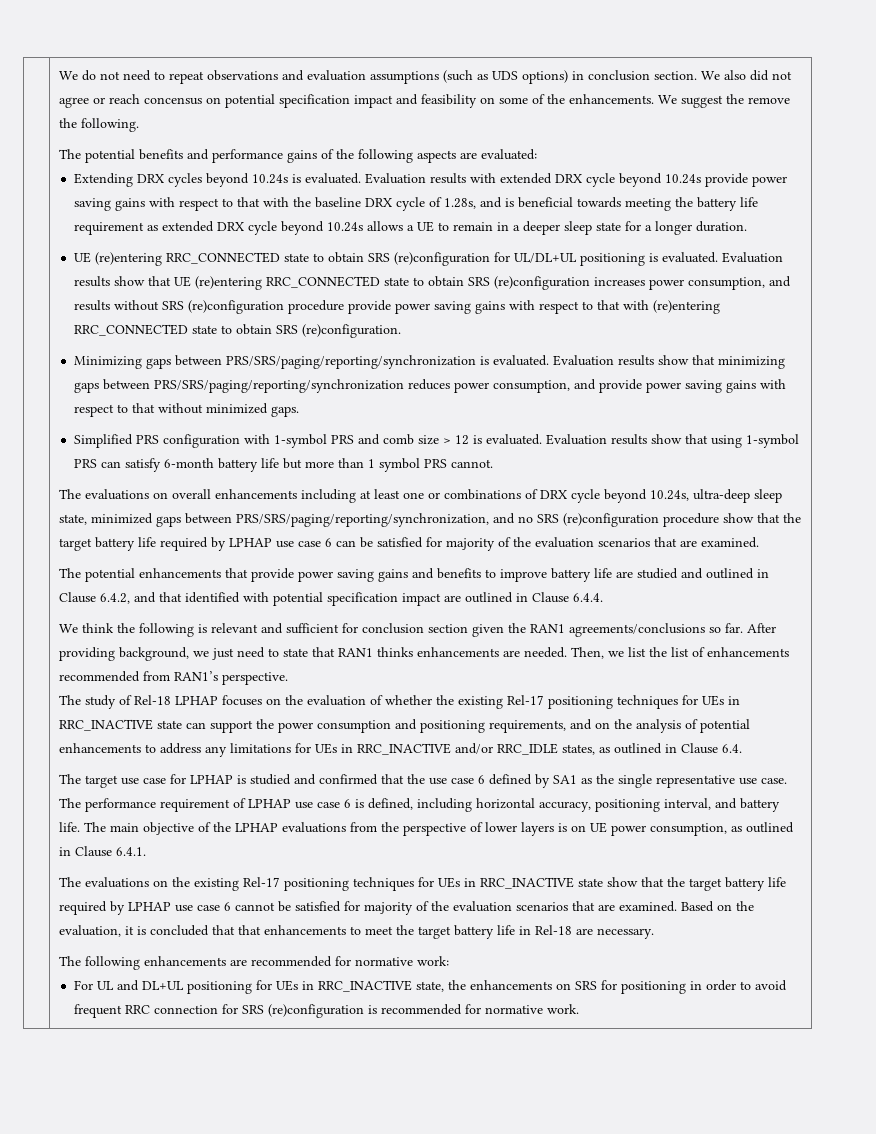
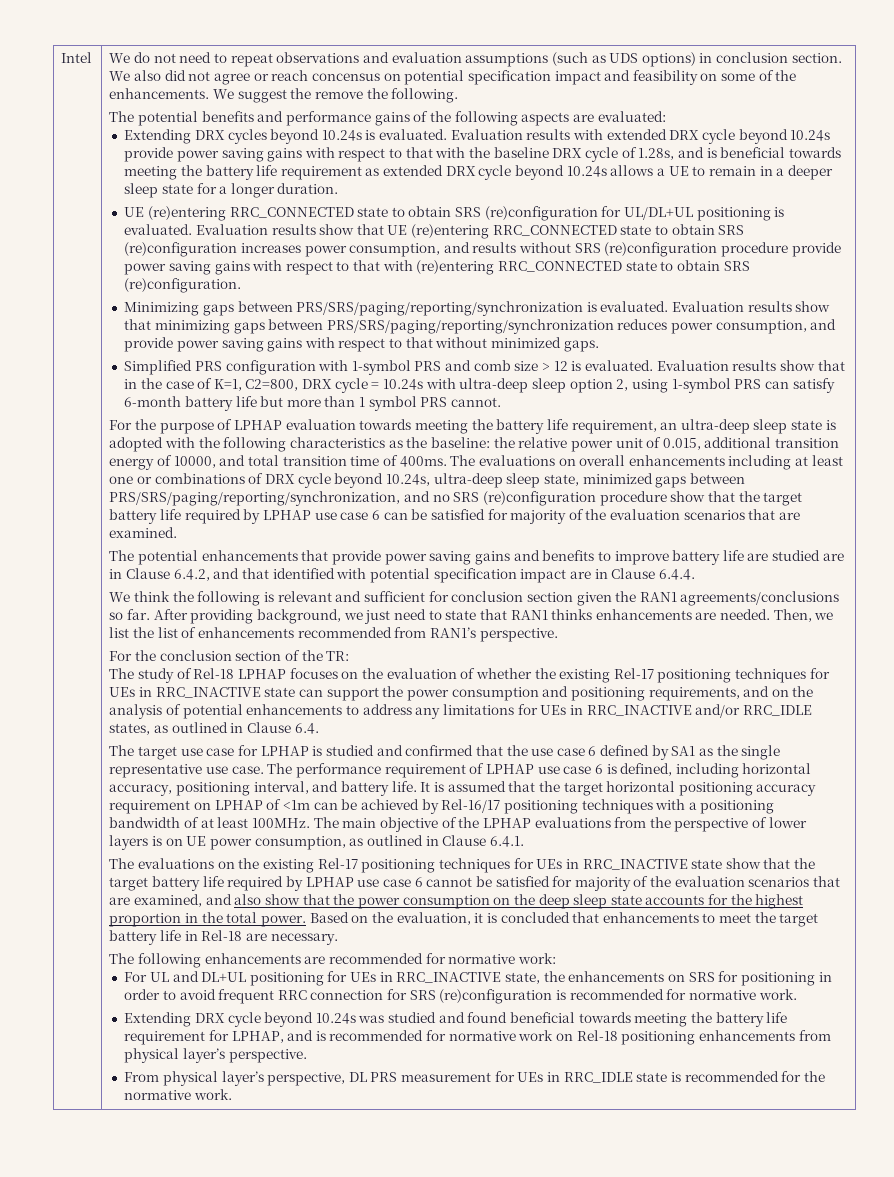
+ Intel
- Evaluation results show that using 1-symbol PRS can satisfy 6-month battery life but more than 1 symbol PRS cannot.
+ Evaluation results show that in the case of K=1, C2=800, DRX cycle = 10.24s with ultra-deep sleep option 2, using 1-symbol PRS can satisfy 6-month battery life but more than 1 symbol PRS cannot.
+ For the purpose of LPHAP evaluation towards meeting the battery life requirement, an ultra-deep sleep state is adopted with the following characteristics as the baseline: the relative power unit of 0.015, additional transition energy of 10000, and total transition time of 400ms.
- The potential enhancements that provide power saving gains and benefits to improve battery life are studied and outlined in Clause 6.4.2, and that identified with potential specification impact are outlined in Clause 6.4.4.
+ The potential enhancements that provide power saving gains and benefits to improve battery life are studied are in Clause 6.4.2, and that identified with potential specification impact are in Clause 6.4.4.
+ For the conclusion section of the TR:
+ It is assumed that the target horizontal positioning accuracy requirement on LPHAP of <1m can be achieved by Rel-16/17 positioning techniques with a positioning bandwidth of at least 100MHz.
- The evaluations on the existing Rel-17 positioning techniques for UEs in RRC_INACTIVE state show that the target battery life required by LPHAP use case 6 cannot be satisfied for majority of the evaluation scenarios that are examined.
+ The evaluations on the existing Rel-17 positioning techniques for UEs in RRC_INACTIVE state show that the target battery life required by LPHAP use case 6 cannot be satisfied for majority of the evaluation scenarios that are examined, and also show that the power consumption on the deep sleep state accounts for the highest proportion in the total power.
- Based on the evaluation, it is concluded that that enhancements to meet the target battery life in Rel-18 are necessary.
+ Based on the evaluation, it is concluded that enhancements to meet the target battery life in Rel-18 are necessary.
+ Extending DRX cycle beyond 10.24s was studied and found beneficial towards meeting the battery life requirement for LPHAP, and is recommended for normative work on Rel-18 positioning enhancements from physical layer’s perspective.
+ From physical layer’s perspective, DL PRS measurement for UEs in RRC_IDLE state is recommended for the normative work.

